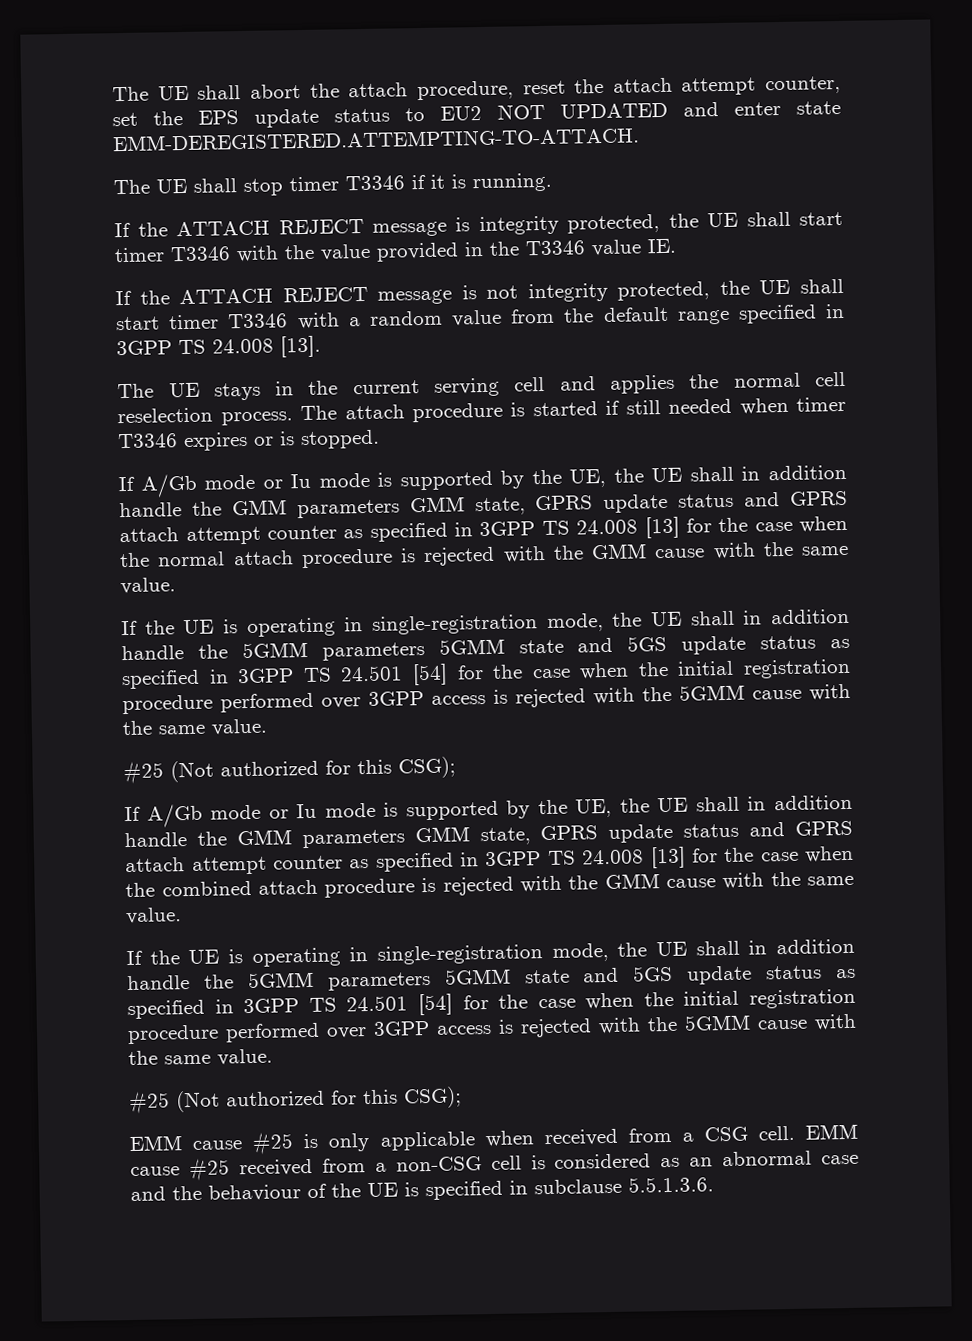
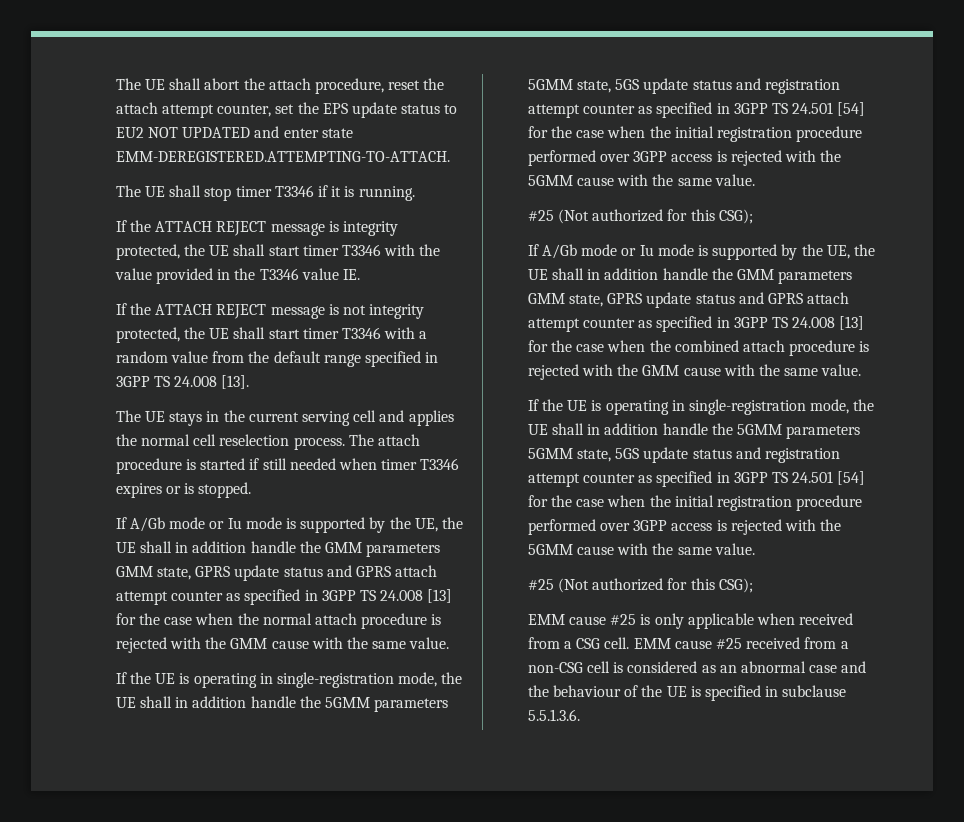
  If A/Gb mode or Iu mode is supported by the UE, the UE shall in addition handle the GMM parameters GMM state, GPRS update status and GPRS attach attempt counter as specified in 3GPP TS 24.008 [13] for the case when the normal attach procedure is rejected with the GMM cause with the same value.
- If the UE is operating in single-registration mode, the UE shall in addition handle the 5GMM parameters 5GMM state and 5GS update status as specified in 3GPP TS 24.501 [54] for the case when the initial registration procedure performed over 3GPP access is rejected with the 5GMM cause with the same value.
+ If the UE is operating in single-registration mode, the UE shall in addition handle the 5GMM parameters 5GMM state, 5GS update status and registration attempt counter as specified in 3GPP TS 24.501 [54] for the case when the initial registration procedure performed over 3GPP access is rejected with the 5GMM cause with the same value.
  If A/Gb mode or Iu mode is supported by the UE, the UE shall in addition handle the GMM parameters GMM state, GPRS update status and GPRS attach attempt counter as specified in 3GPP TS 24.008 [13] for the case when the combined attach procedure is rejected with the GMM cause with the same value.
- If the UE is operating in single-registration mode, the UE shall in addition handle the 5GMM parameters 5GMM state and 5GS update status as specified in 3GPP TS 24.501 [54] for the case when the initial registration procedure performed over 3GPP access is rejected with the 5GMM cause with the same value.
+ If the UE is operating in single-registration mode, the UE shall in addition handle the 5GMM parameters 5GMM state, 5GS update status and registration attempt counter as specified in 3GPP TS 24.501 [54] for the case when the initial registration procedure performed over 3GPP access is rejected with the 5GMM cause with the same value.

